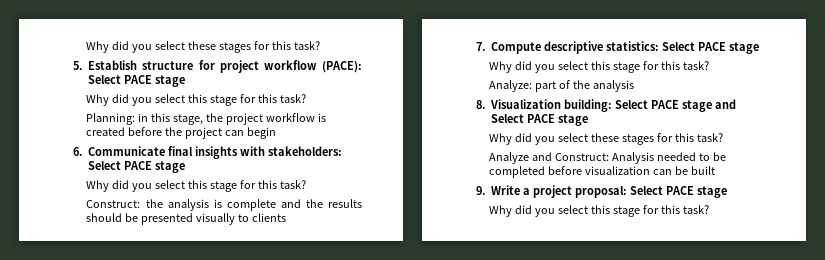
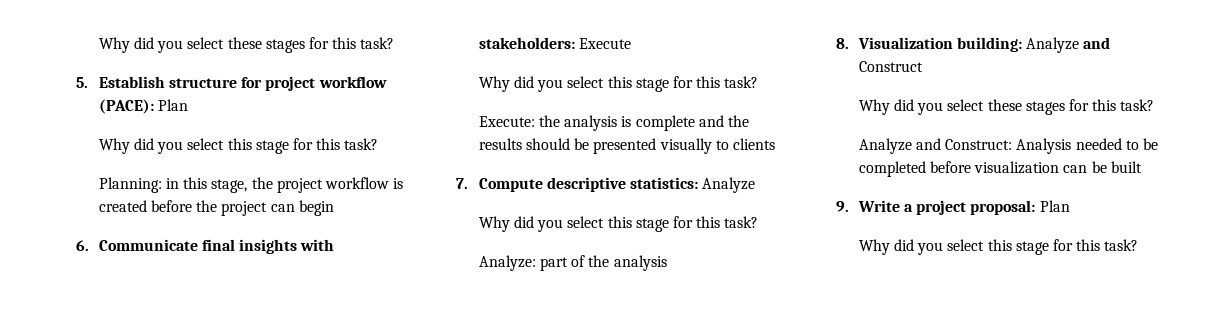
- 5. Establish structure for project workflow (PACE): Select PACE stage
+ 5. Establish structure for project workflow (PACE): Plan
- 6. Communicate final insights with stakeholders: Select PACE stage
+ 6. Communicate final insights with stakeholders: Execute
  Why did you select this stage for this task?
- Construct: the analysis is complete and the results should be presented visually to clients
+ Execute: the analysis is complete and the results should be presented visually to clients
- 7. Compute descriptive statistics: Select PACE stage
+ 7. Compute descriptive statistics: Analyze
- 8. Visualization building: Select PACE stage and Select PACE stage
+ 8. Visualization building: Analyze and Construct
- 9. Write a project proposal: Select PACE stage
+ 9. Write a project proposal: Plan

